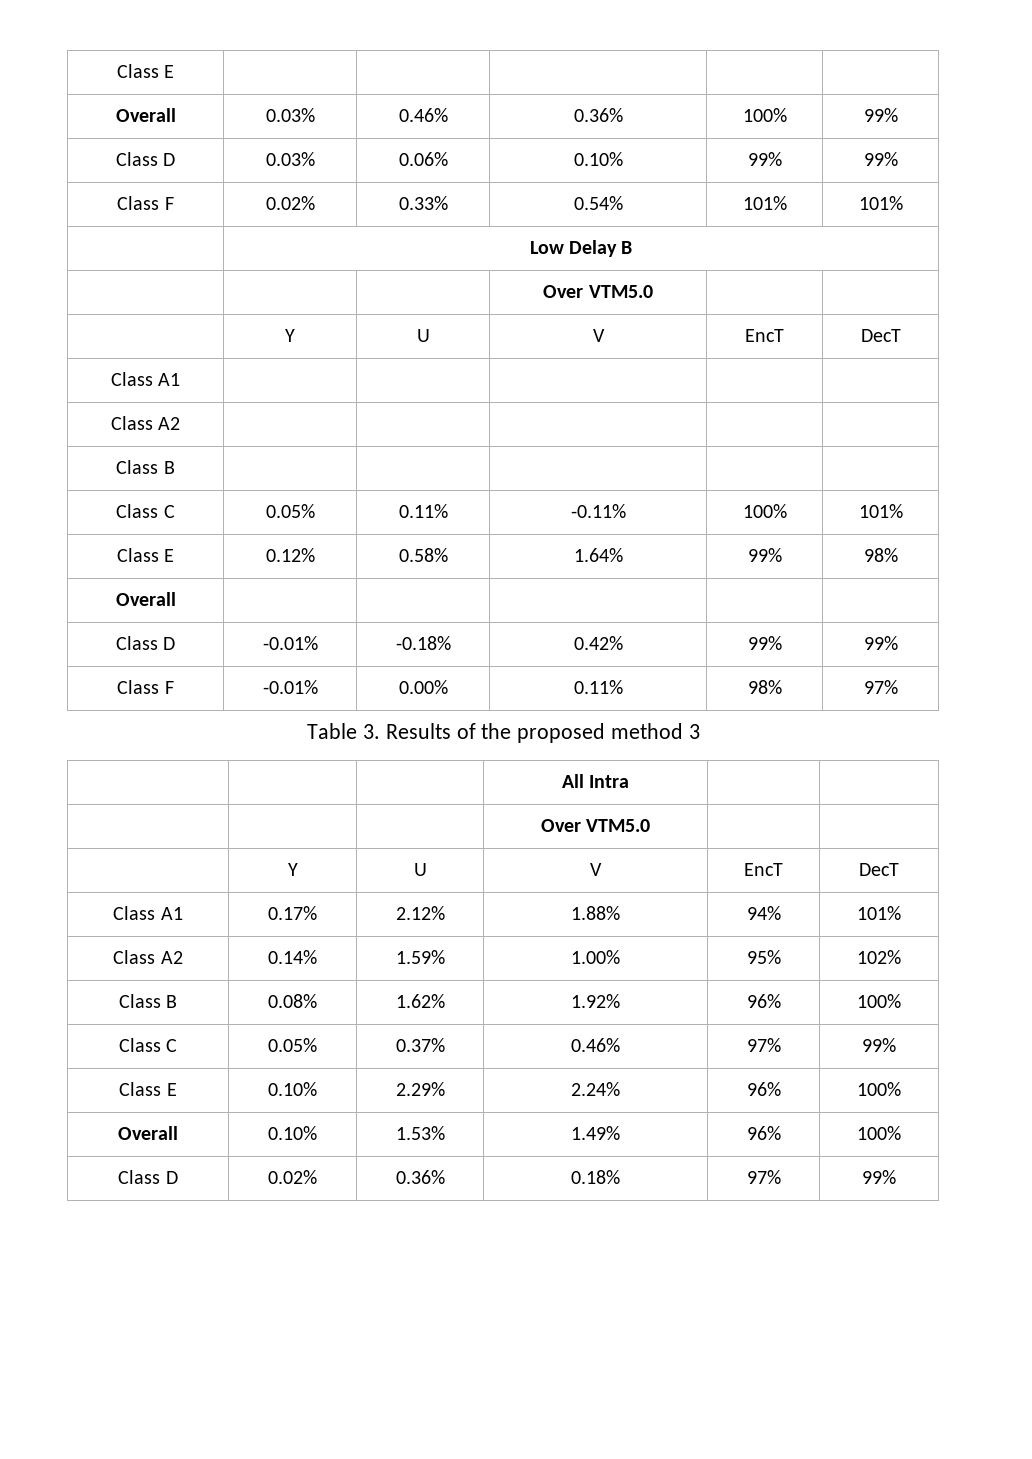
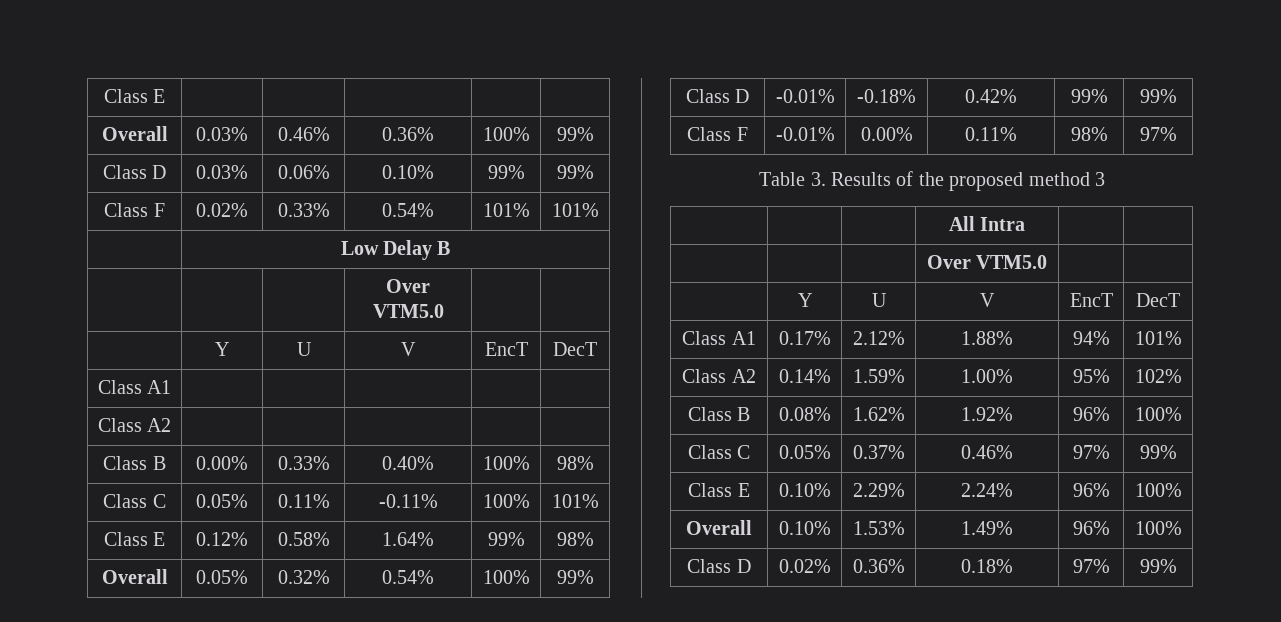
- Class B | | | | |
+ Class B | 0.00% | 0.33% | 0.40% | 100% | 98%
- Overall | | | | |
+ Overall | 0.05% | 0.32% | 0.54% | 100% | 99%

